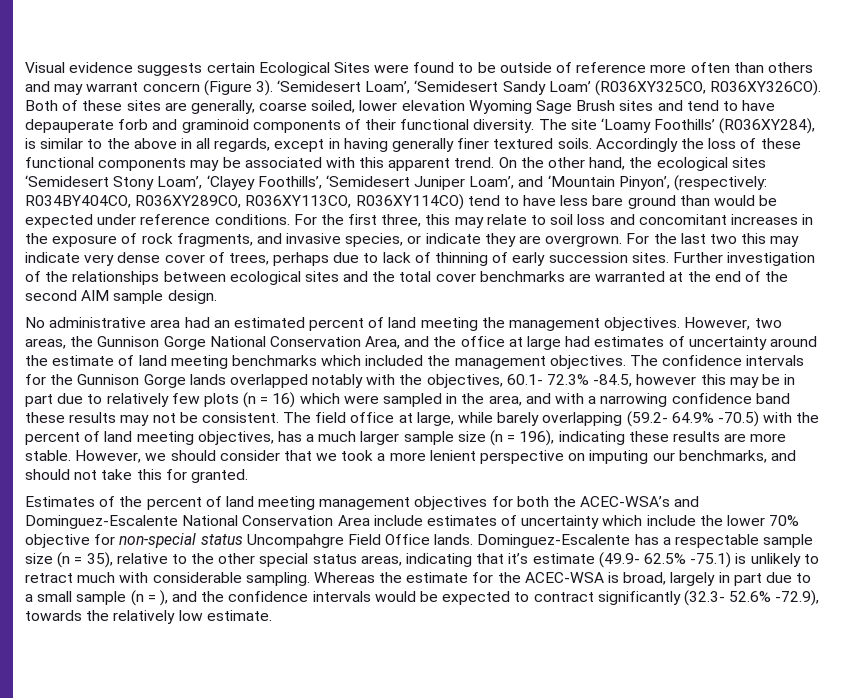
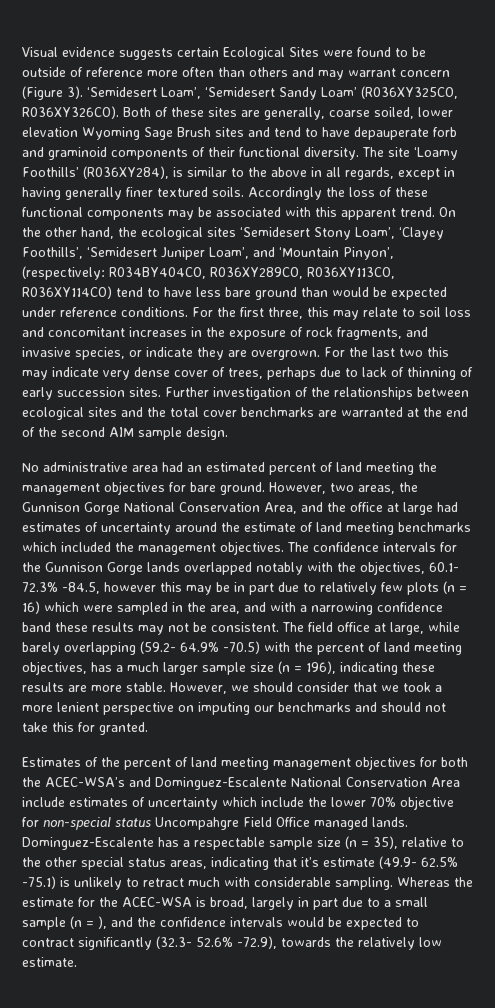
- No administrative area had an estimated percent of land meeting the management objectives.
+ No administrative area had an estimated percent of land meeting the management objectives for bare ground.
- However, we should consider that we took a more lenient perspective on imputing our benchmarks, and should not take this for granted.
+ However, we should consider that we took a more lenient perspective on imputing our benchmarks and should not take this for granted.
- Estimates of the percent of land meeting management objectives for both the ACEC-WSA’s and Dominguez-Escalente National Conservation Area include estimates of uncertainty which include the lower 70% objective for non-special status Uncompahgre Field Office lands.
+ Estimates of the percent of land meeting management objectives for both the ACEC-WSA’s and Dominguez-Escalente National Conservation Area include estimates of uncertainty which include the lower 70% objective for non-special status Uncompahgre Field Office managed lands.

